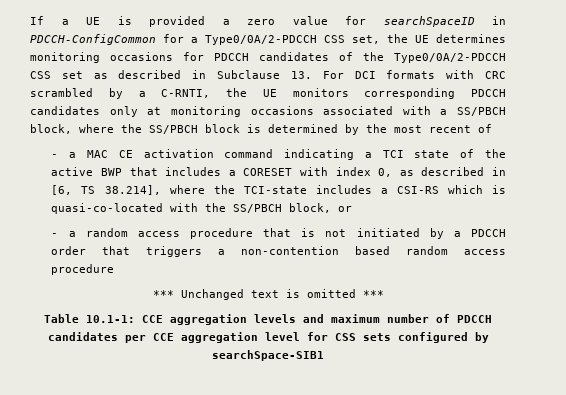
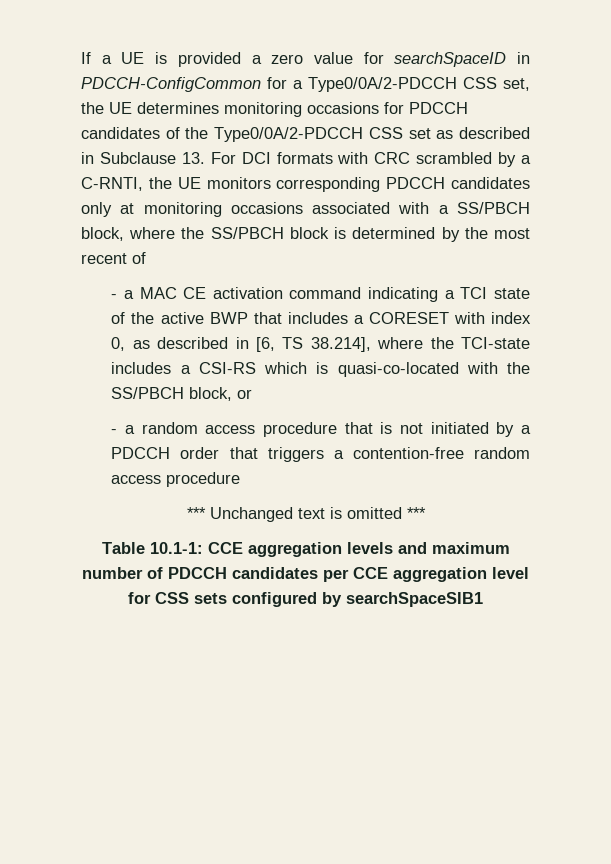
- - a random access procedure that is not initiated by a PDCCH order that triggers a non-contention based random access procedure
+ - a random access procedure that is not initiated by a PDCCH order that triggers a contention-free random access procedure
- Table 10.1-1: CCE aggregation levels and maximum number of PDCCH candidates per CCE aggregation level for CSS sets configured by searchSpace-SIB1
+ Table 10.1-1: CCE aggregation levels and maximum number of PDCCH candidates per CCE aggregation level for CSS sets configured by searchSpaceSIB1

